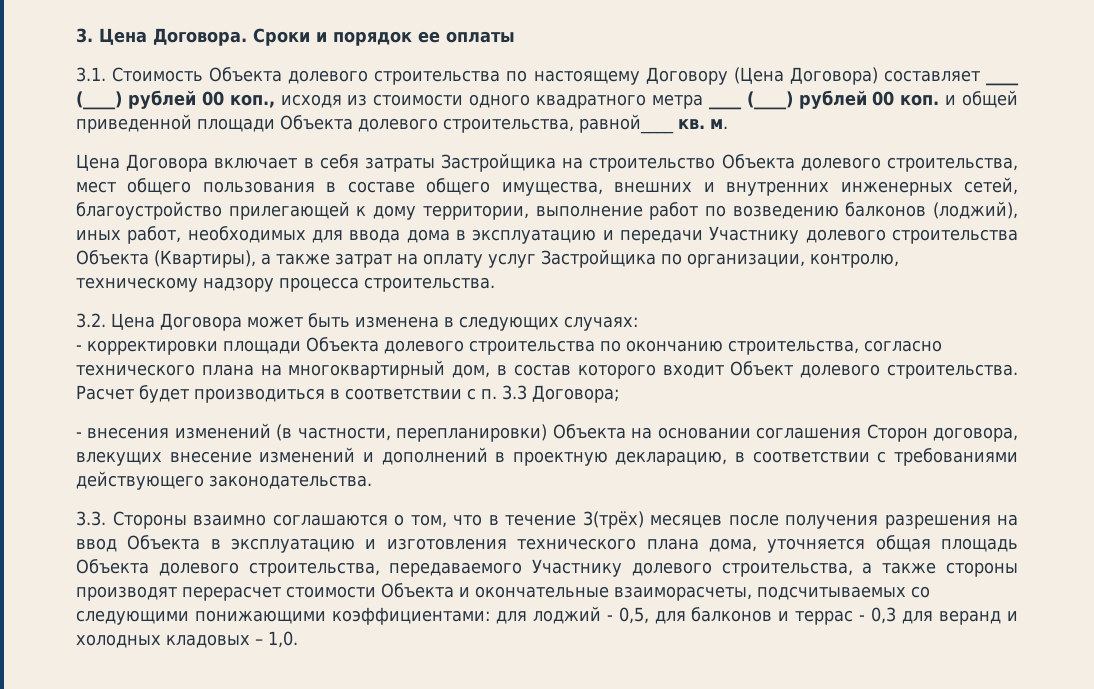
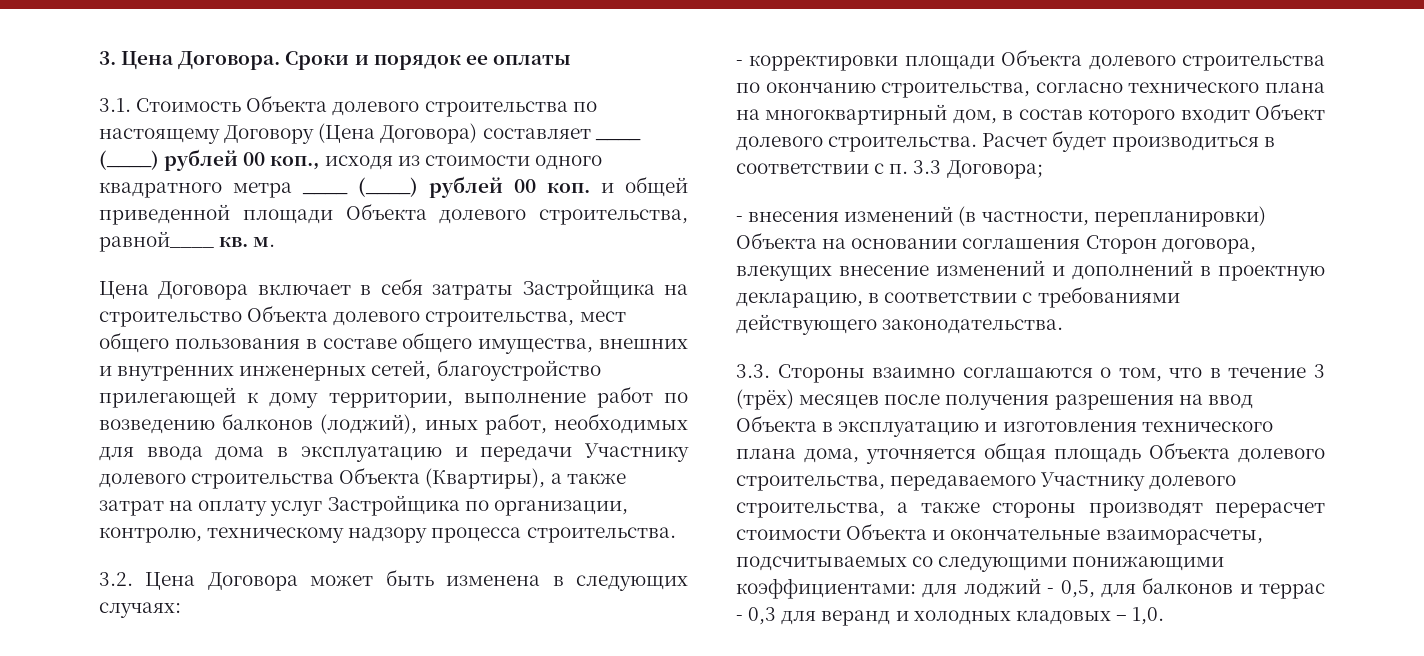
- 3.3. Стороны взаимно соглашаются о том, что в течение 3(трёх) месяцев после получения разрешения на ввод Объекта в эксплуатацию и изготовления технического плана дома, уточняется общая площадь Объекта долевого строительства, передаваемого Участнику долевого строительства, а также стороны производят перерасчет стоимости Объекта и окончательные взаиморасчеты, подсчитываемых со следующими понижающими коэффициентами:
+ 3.3. Стороны взаимно соглашаются о том, что в течение 3 (трёх) месяцев после получения разрешения на ввод Объекта в эксплуатацию и изготовления технического плана дома, уточняется общая площадь Объекта долевого строительства, передаваемого Участнику долевого строительства, а также стороны производят перерасчет стоимости Объекта и окончательные взаиморасчеты, подсчитываемых со следующими понижающими коэффициентами:

